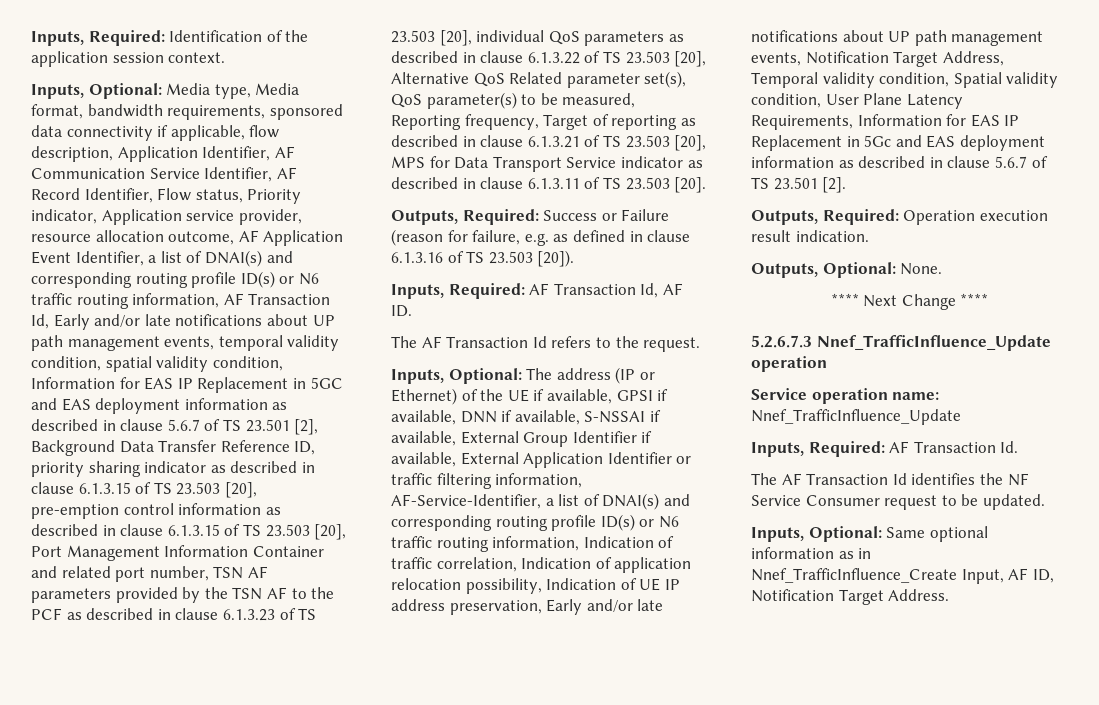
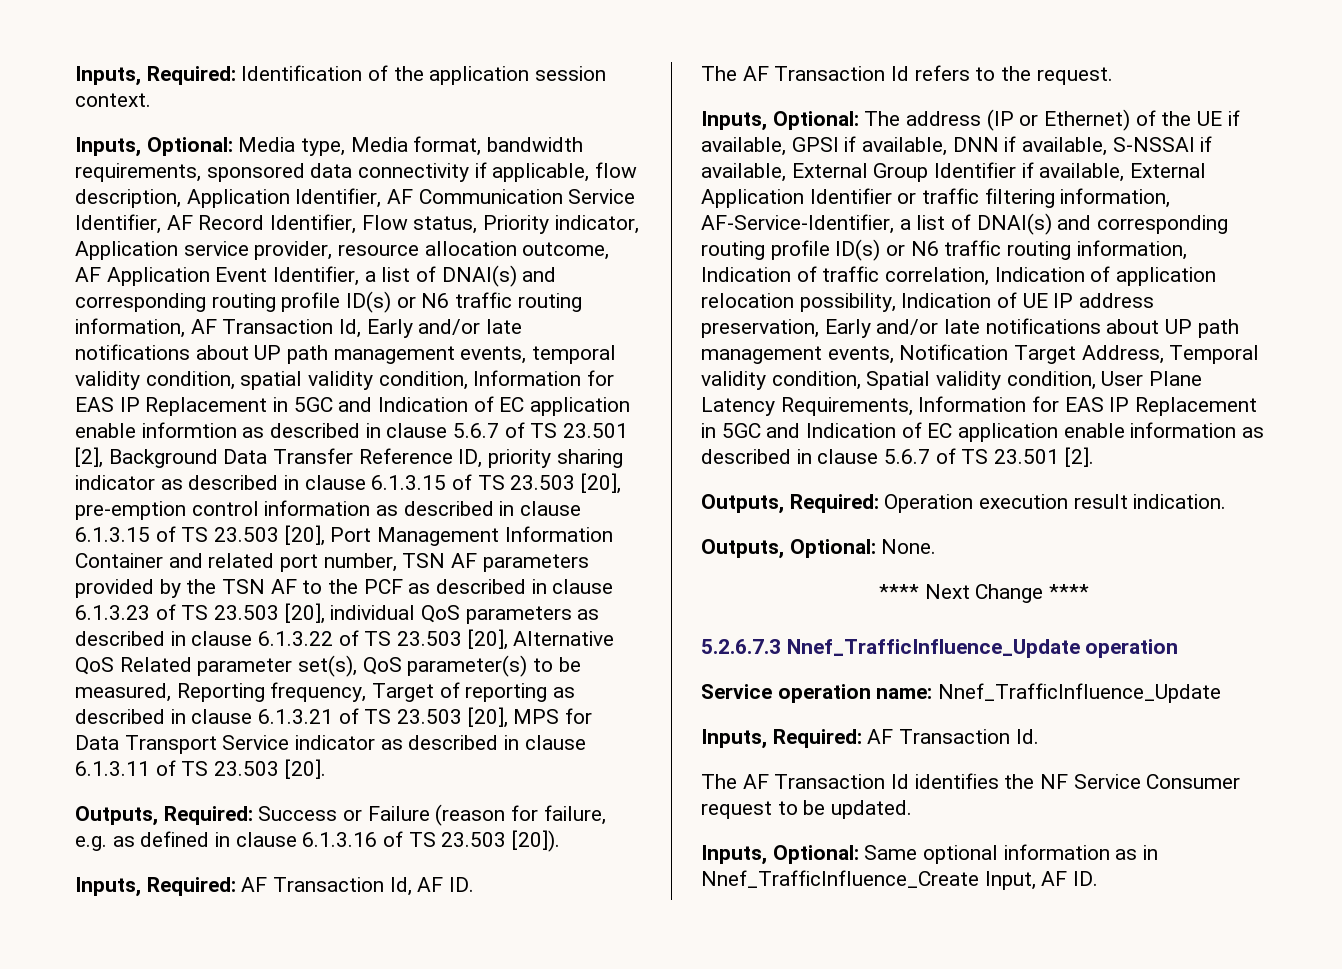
- Media type, Media format, bandwidth requirements, sponsored data connectivity if applicable, flow description, Application Identifier, AF Communication Service Identifier, AF Record Identifier, Flow status, Priority indicator, Application service provider, resource allocation outcome, AF Application Event Identifier, a list of DNAI(s) and corresponding routing profile ID(s) or N6 traffic routing information, AF Transaction Id, Early and/or late notifications about UP path management events, temporal validity condition, spatial validity condition, Information for EAS IP Replacement in 5GC and EAS deployment information as described in clause 5.6.7 of TS 23.501 [2], Background Data Transfer Reference ID, priority sharing indicator as described in clause 6.1.3.15 of TS 23.503 [20], pre-emption control information as described in clause 6.1.3.15 of TS 23.503 [20], Port Management Information Container and related port number, TSN AF parameters provided by the TSN AF to the PCF as described in clause 6.1.3.23 of TS 23.503 [20], individual QoS parameters as described in clause 6.1.3.22 of TS 23.503 [20], Alternative QoS Related parameter set(s), QoS parameter(s) to be measured, Reporting frequency, Target of reporting as described in clause 6.1.3.21 of TS 23.503 [20], MPS for Data Transport Service indicator as described in clause 6.1.3.11 of TS 23.503 [20].
+ Media type, Media format, bandwidth requirements, sponsored data connectivity if applicable, flow description, Application Identifier, AF Communication Service Identifier, AF Record Identifier, Flow status, Priority indicator, Application service provider, resource allocation outcome, AF Application Event Identifier, a list of DNAI(s) and corresponding routing profile ID(s) or N6 traffic routing information, AF Transaction Id, Early and/or late notifications about UP path management events, temporal validity condition, spatial validity condition, Information for EAS IP Replacement in 5GC and Indication of EC application enable informtion as described in clause 5.6.7 of TS 23.501 [2], Background Data Transfer Reference ID, priority sharing indicator as described in clause 6.1.3.15 of TS 23.503 [20], pre-emption control information as described in clause 6.1.3.15 of TS 23.503 [20], Port Management Information Container and related port number, TSN AF parameters provided by the TSN AF to the PCF as described in clause 6.1.3.23 of TS 23.503 [20], individual QoS parameters as described in clause 6.1.3.22 of TS 23.503 [20], Alternative QoS Related parameter set(s), QoS parameter(s) to be measured, Reporting frequency, Target of reporting as described in clause 6.1.3.21 of TS 23.503 [20], MPS for Data Transport Service indicator as described in clause 6.1.3.11 of TS 23.503 [20].
- The address (IP or Ethernet) of the UE if available, GPSI if available, DNN if available, S-NSSAI if available, External Group Identifier if available, External Application Identifier or traffic filtering information, AF-Service-Identifier, a list of DNAI(s) and corresponding routing profile ID(s) or N6 traffic routing information, Indication of traffic correlation, Indication of application relocation possibility, Indication of UE IP address preservation, Early and/or late notifications about UP path management events, Notification Target Address, Temporal validity condition, Spatial validity condition, User Plane Latency Requirements, Information for EAS IP Replacement in 5Gc and EAS deployment information as described in clause 5.6.7 of TS 23.501 [2].
+ The address (IP or Ethernet) of the UE if available, GPSI if available, DNN if available, S-NSSAI if available, External Group Identifier if available, External Application Identifier or traffic filtering information, AF-Service-Identifier, a list of DNAI(s) and corresponding routing profile ID(s) or N6 traffic routing information, Indication of traffic correlation, Indication of application relocation possibility, Indication of UE IP address preservation, Early and/or late notifications about UP path management events, Notification Target Address, Temporal validity condition, Spatial validity condition, User Plane Latency Requirements, Information for EAS IP Replacement in 5GC and Indication of EC application enable information as described in clause 5.6.7 of TS 23.501 [2].
- Inputs, Optional: Same optional information as in Nnef_TrafficInfluence_Create Input, AF ID, Notification Target Address.
+ Inputs, Optional: Same optional information as in Nnef_TrafficInfluence_Create Input, AF ID.

